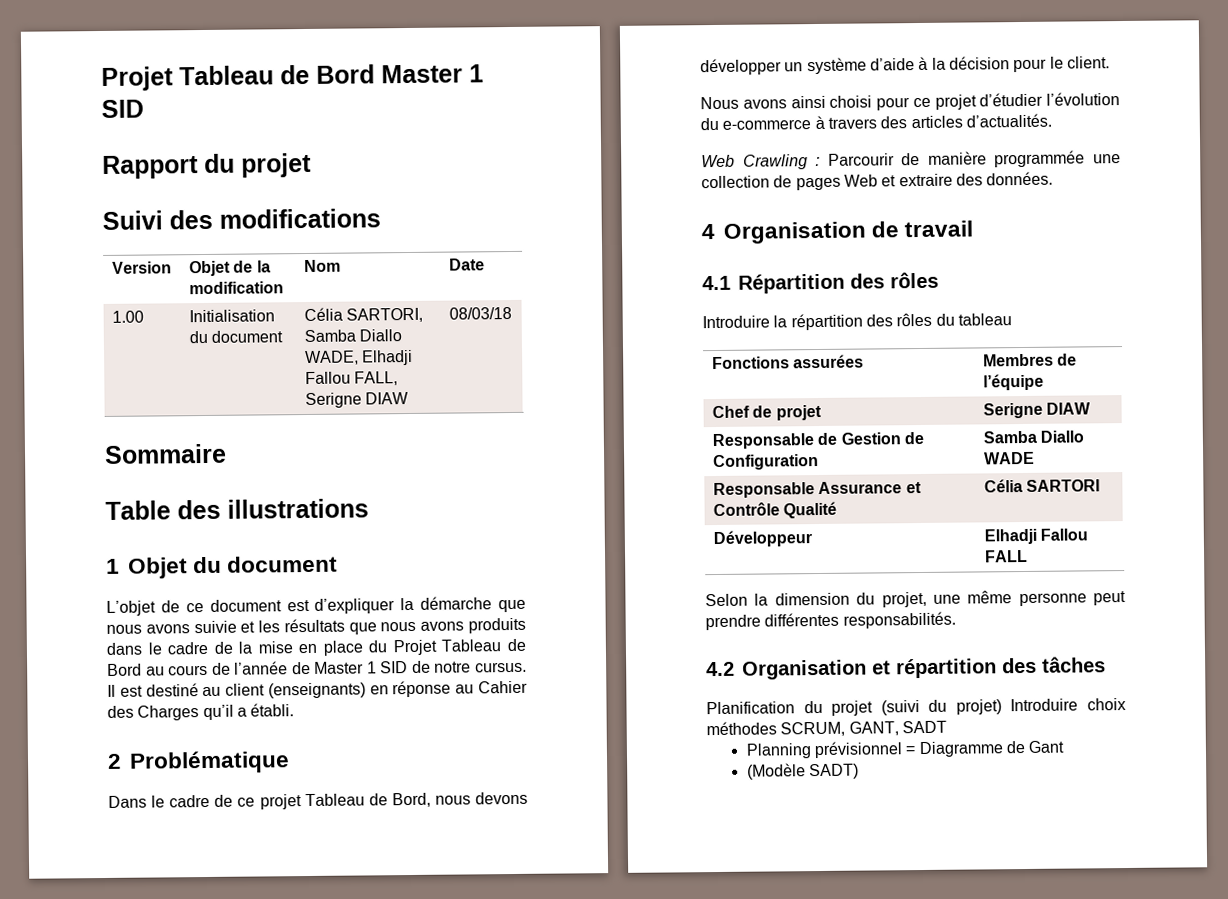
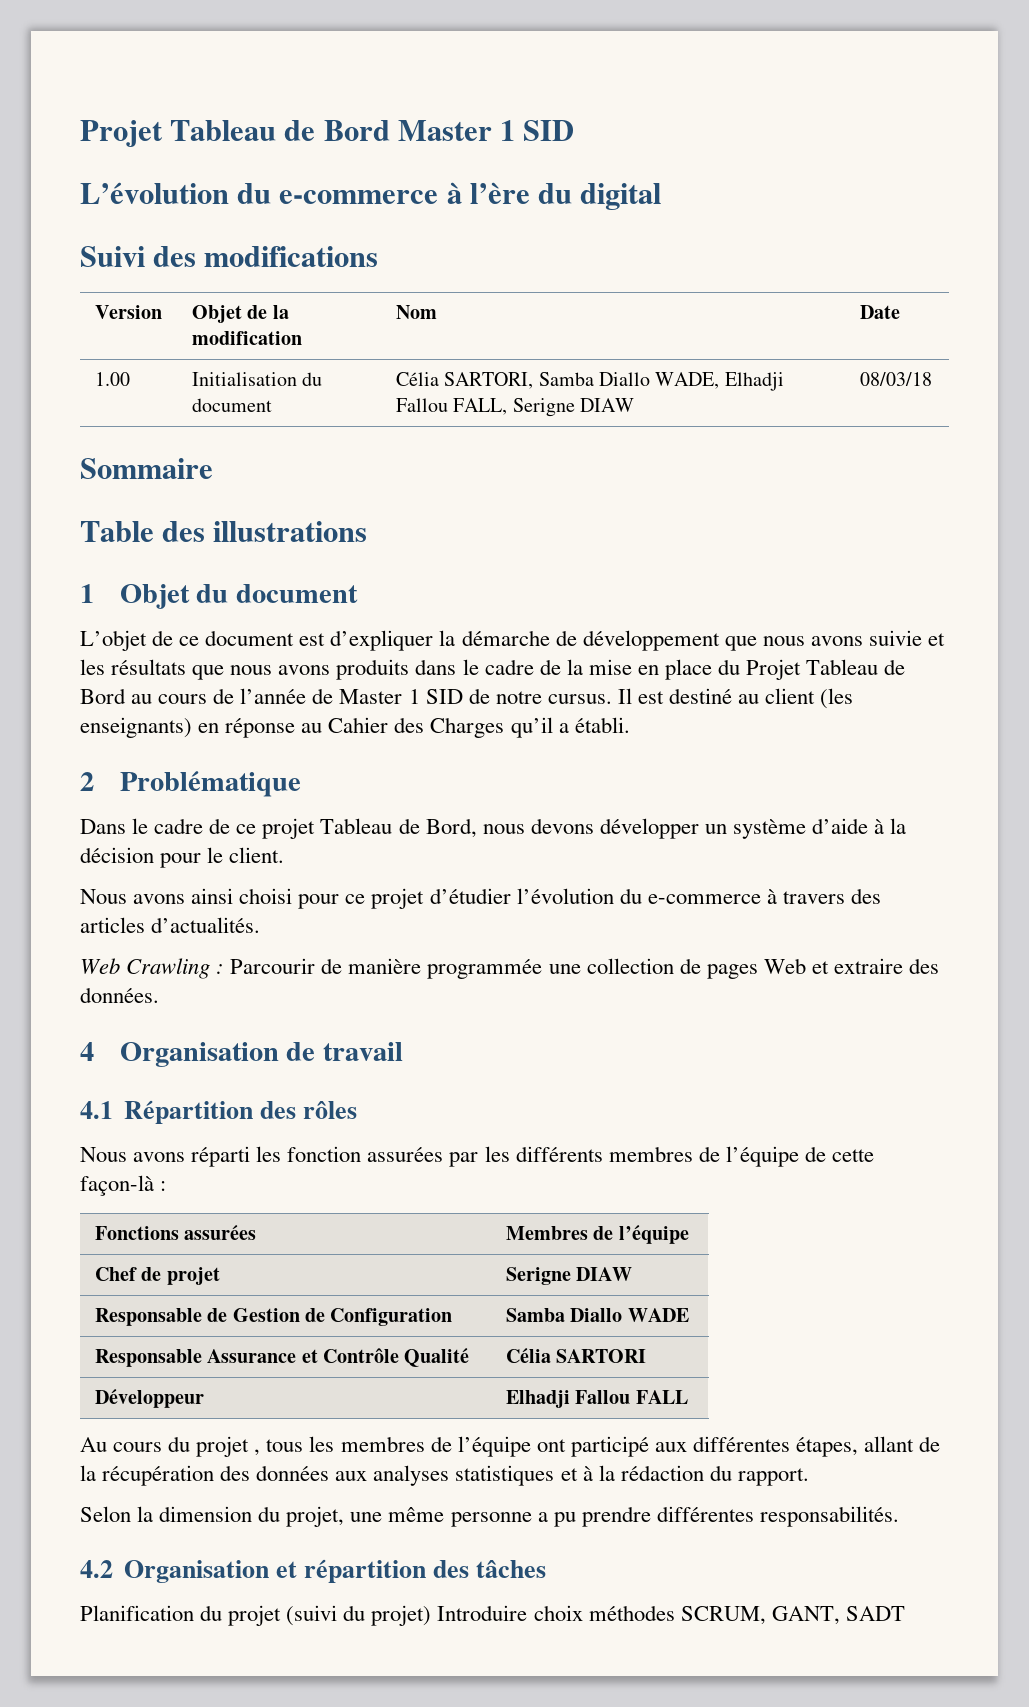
- Rapport du projet
+ L’évolution du e-commerce à l’ère du digital
- L’objet de ce document est d’expliquer la démarche que nous avons suivie et les résultats que nous avons produits dans le cadre de la mise en place du Projet Tableau de Bord au cours de l’année de Master 1 SID de notre cursus.
+ L’objet de ce document est d’expliquer la démarche de développement que nous avons suivie et les résultats que nous avons produits dans le cadre de la mise en place du Projet Tableau de Bord au cours de l’année de Master 1 SID de notre cursus.
- Il est destiné au client (enseignants) en réponse au Cahier des Charges qu’il a établi.
+ Il est destiné au client (les enseignants) en réponse au Cahier des Charges qu’il a établi.
- Introduire la répartition des rôles du tableau
+ Nous avons réparti les fonction assurées par les différents membres de l’équipe de cette façon-là :
+ Au cours du projet , tous les membres de l’équipe ont participé aux différentes étapes, allant de la récupération des données aux analyses statistiques et à la rédaction du rapport.
- Selon la dimension du projet, une même personne peut prendre différentes responsabilités.
+ Selon la dimension du projet, une même personne a pu prendre différentes responsabilités.
- Planning prévisionnel = Diagramme de Gant
- (Modèle SADT)

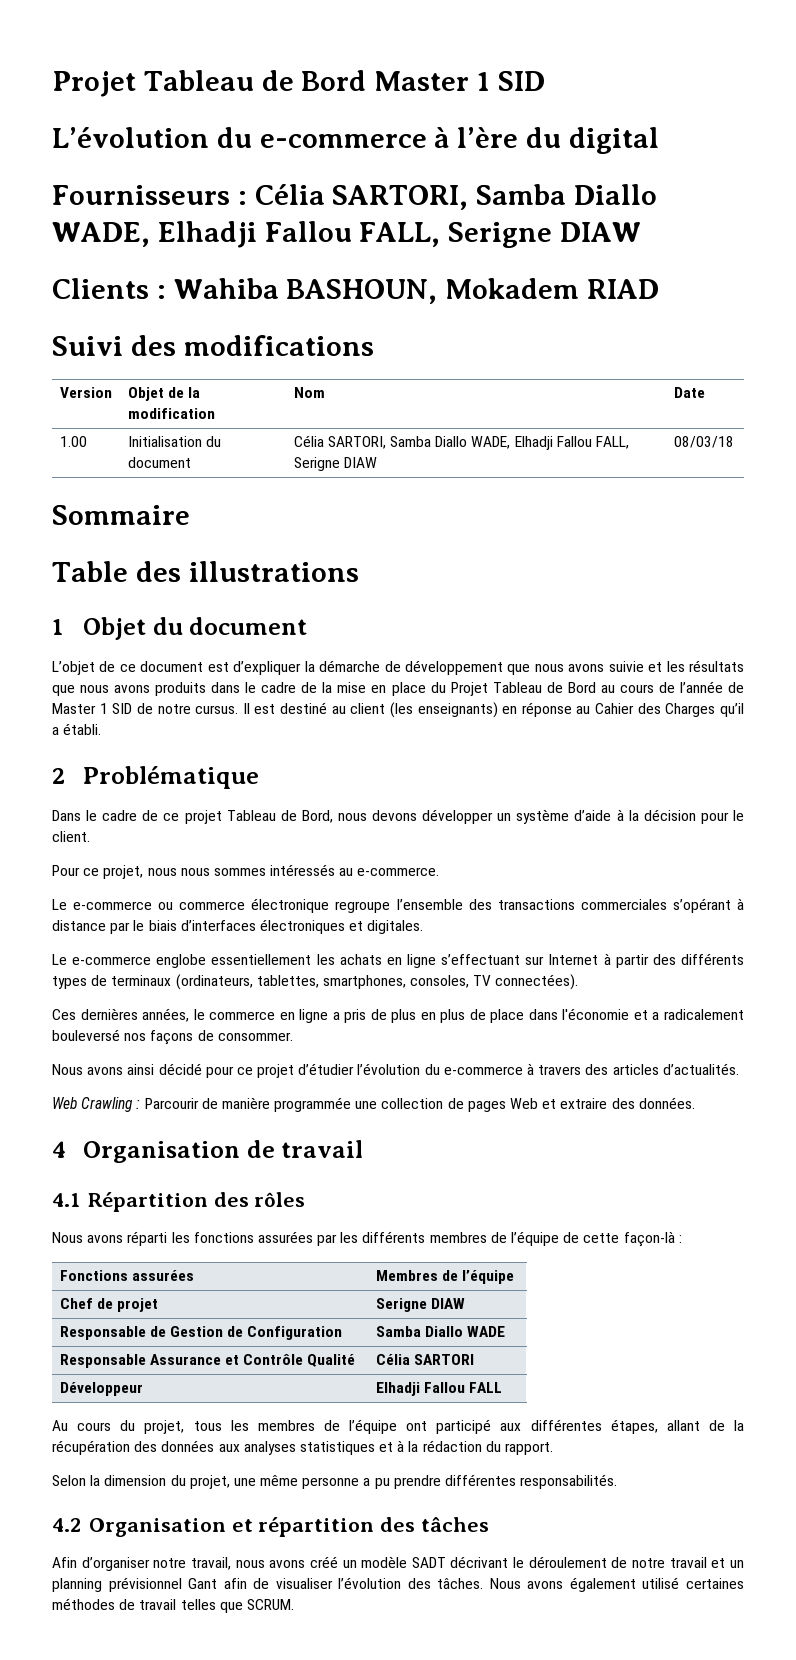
+ Fournisseurs : Célia SARTORI, Samba Diallo WADE, Elhadji Fallou FALL, Serigne DIAW
+ Clients : Wahiba BASHOUN, Mokadem RIAD
+ Pour ce projet, nous nous sommes intéressés au e-commerce.
+ Le e-commerce ou commerce électronique regroupe l’ensemble des transactions commerciales s’opérant à distance par le biais d’interfaces électroniques et digitales.
+ Le e-commerce englobe essentiellement les achats en ligne s’effectuant sur Internet à partir des différents types de terminaux (ordinateurs, tablettes, smartphones, consoles, TV connectées).
+ Ces dernières années, le commerce en ligne a pris de plus en plus de place dans l'économie et a radicalement bouleversé nos façons de consommer.
- Nous avons ainsi choisi pour ce projet d’étudier l’évolution du e-commerce à travers des articles d’actualités.
+ Nous avons ainsi décidé pour ce projet d’étudier l’évolution du e-commerce à travers des articles d’actualités.
- Nous avons réparti les fonction assurées par les différents membres de l’équipe de cette façon-là :
+ Nous avons réparti les fonctions assurées par les différents membres de l’équipe de cette façon-là :
- Au cours du projet , tous les membres de l’équipe ont participé aux différentes étapes, allant de la récupération des données aux analyses statistiques et à la rédaction du rapport.
+ Au cours du projet, tous les membres de l’équipe ont participé aux différentes étapes, allant de la récupération des données aux analyses statistiques et à la rédaction du rapport.
- Planification du projet (suivi du projet) Introduire choix méthodes SCRUM, GANT, SADT
+ Afin d’organiser notre travail, nous avons créé un modèle SADT décrivant le déroulement de notre travail et un planning prévisionnel Gant afin de visualiser l’évolution des tâches. Nous avons également utilisé certaines méthodes de travail telles que SCRUM.

